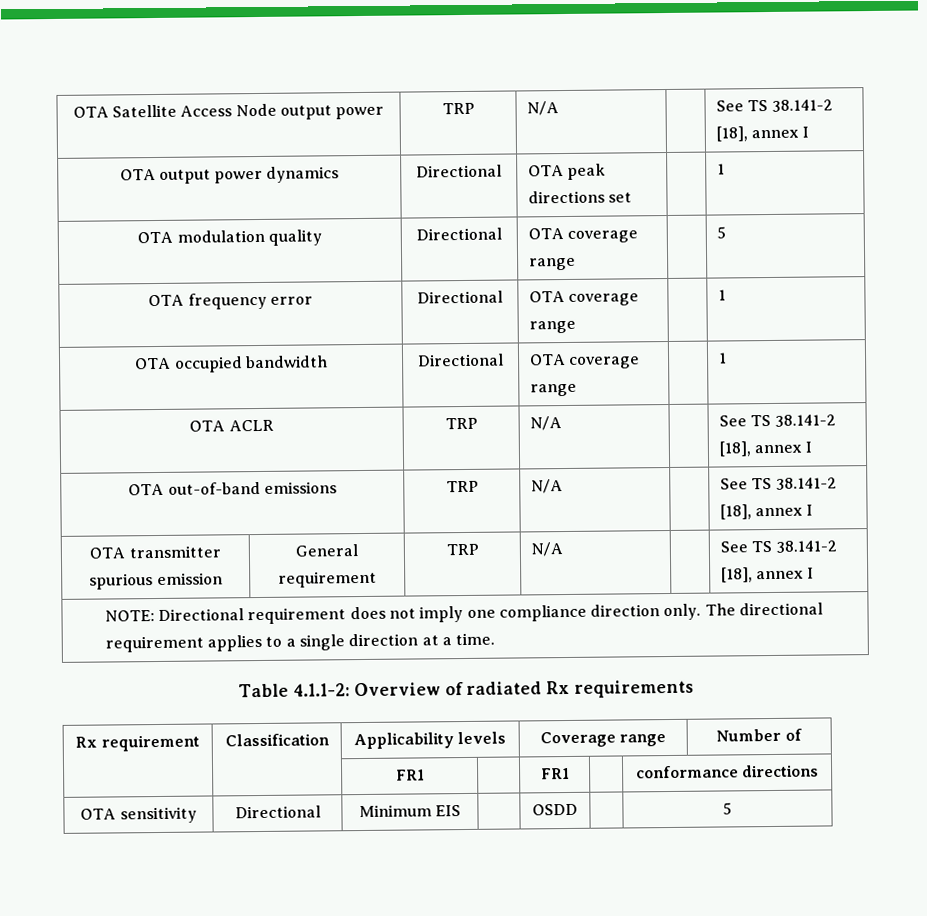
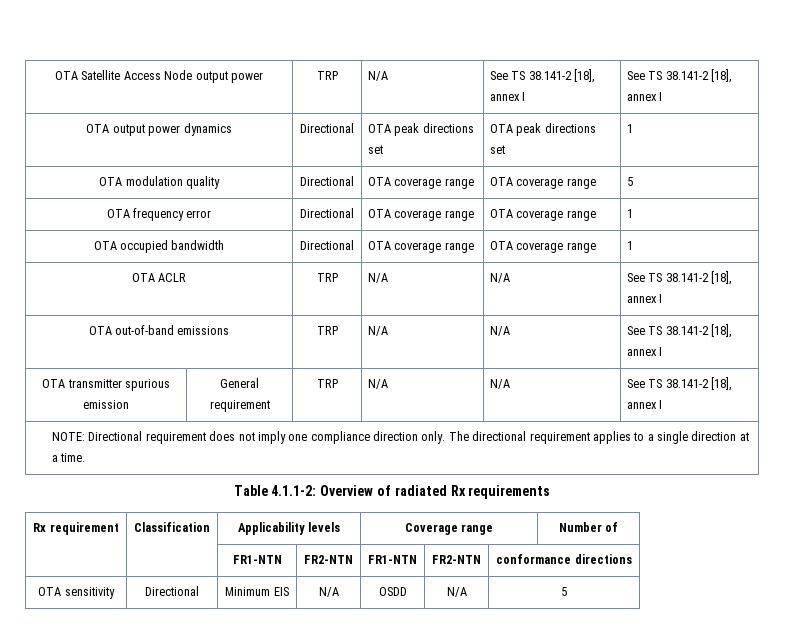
- OTA Satellite Access Node output power | TRP | N/A | | See TS 38.141-2 [18], annex I
+ OTA Satellite Access Node output power | TRP | N/A | See TS 38.141-2 [18], annex I | See TS 38.141-2 [18], annex I
- OTA output power dynamics | Directional | OTA peak directions set | | 1
+ OTA output power dynamics | Directional | OTA peak directions set | OTA peak directions set | 1
- OTA modulation quality | Directional | OTA coverage range | | 5
+ OTA modulation quality | Directional | OTA coverage range | OTA coverage range | 5
- OTA frequency error | Directional | OTA coverage range | | 1
+ OTA frequency error | Directional | OTA coverage range | OTA coverage range | 1
- OTA occupied bandwidth | Directional | OTA coverage range | | 1
+ OTA occupied bandwidth | Directional | OTA coverage range | OTA coverage range | 1
- OTA ACLR | TRP | N/A | | See TS 38.141-2 [18], annex I
+ OTA ACLR | TRP | N/A | N/A | See TS 38.141-2 [18], annex I
- OTA out-of-band emissions | TRP | N/A | | See TS 38.141-2 [18], annex I
+ OTA out-of-band emissions | TRP | N/A | N/A | See TS 38.141-2 [18], annex I
- OTA transmitter spurious emission | General requirement | TRP | N/A | | See TS 38.141-2 [18], annex I
+ OTA transmitter spurious emission | General requirement | TRP | N/A | N/A | See TS 38.141-2 [18], annex I
- | | FR1 | | FR1 | | conformance directions
+ | | FR1-NTN | FR2-NTN | FR1-NTN | FR2-NTN | conformance directions
- OTA sensitivity | Directional | Minimum EIS | | OSDD | | 5
+ OTA sensitivity | Directional | Minimum EIS | N/A | OSDD | N/A | 5

